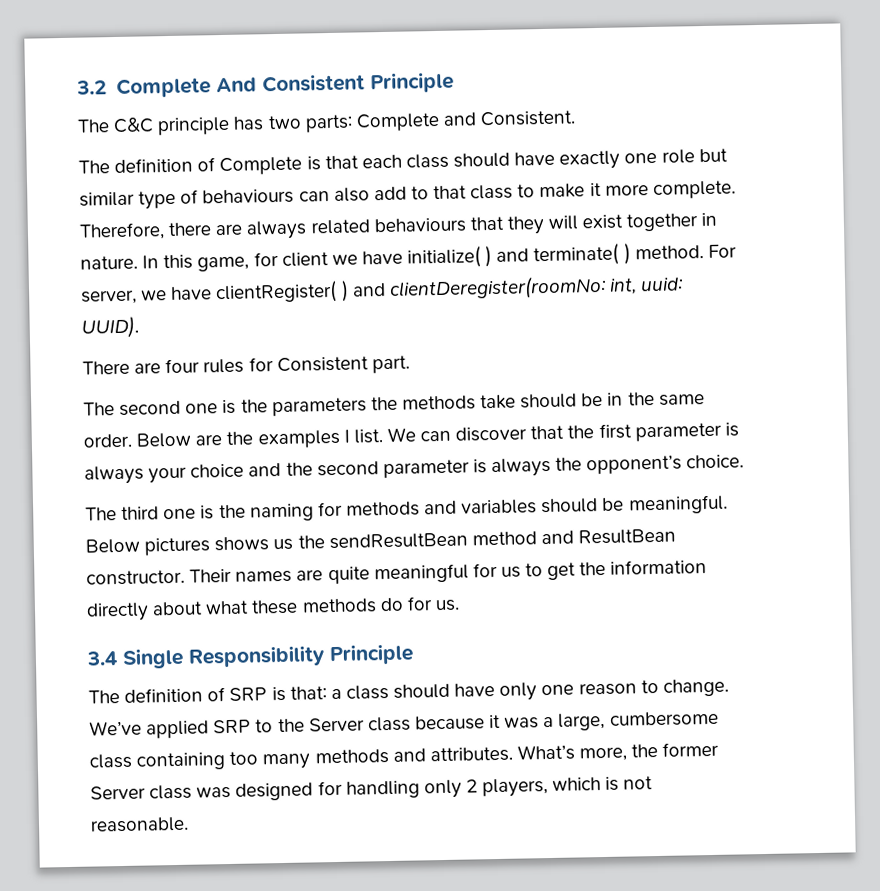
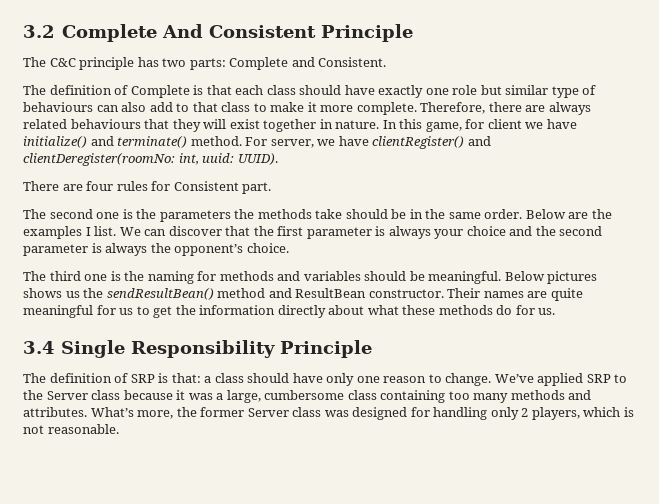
- In this game, for client we have initialize( ) and terminate( ) method.
+ In this game, for client we have initialize() and terminate() method.
- For server, we have clientRegister( ) and clientDeregister(roomNo: int, uuid: UUID).
+ For server, we have clientRegister() and clientDeregister(roomNo: int, uuid: UUID).
- Below pictures shows us the sendResultBean method and ResultBean constructor.
+ Below pictures shows us the sendResultBean() method and ResultBean constructor.

